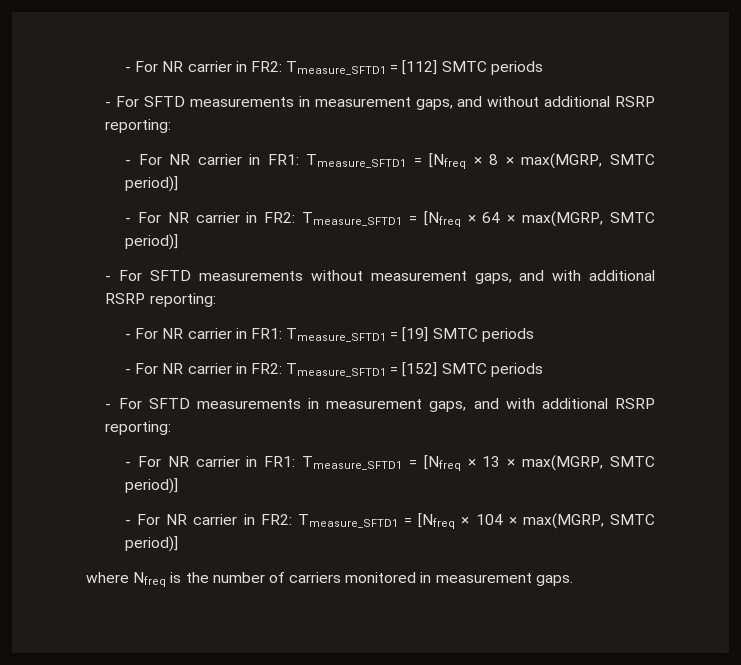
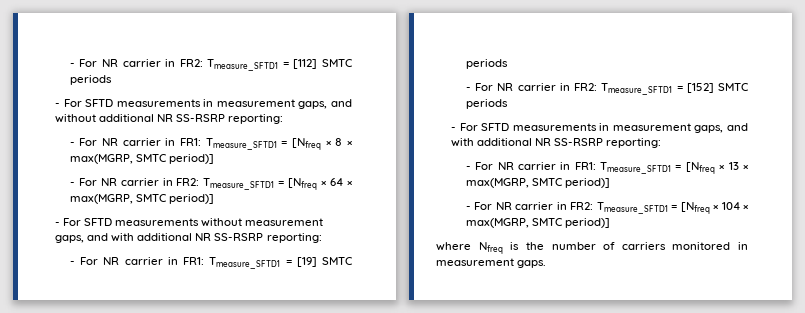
- - For SFTD measurements in measurement gaps, and without additional RSRP reporting:
+ - For SFTD measurements in measurement gaps, and without additional NR SS-RSRP reporting:
- - For SFTD measurements without measurement gaps, and with additional RSRP reporting:
+ - For SFTD measurements without measurement gaps, and with additional NR SS-RSRP reporting:
- - For SFTD measurements in measurement gaps, and with additional RSRP reporting:
+ - For SFTD measurements in measurement gaps, and with additional NR SS-RSRP reporting:

